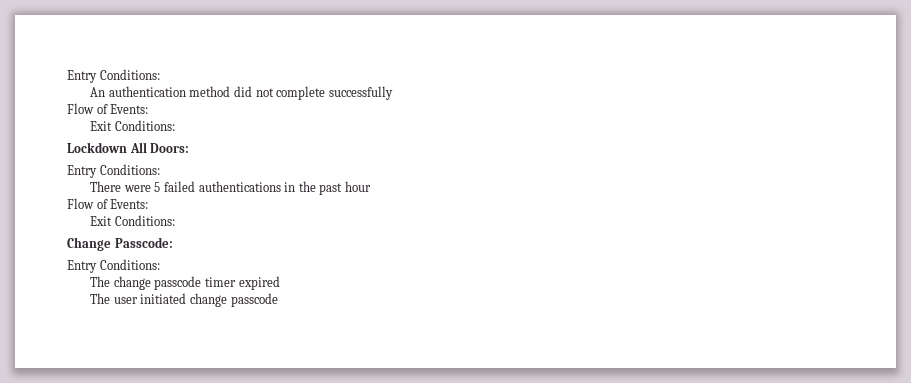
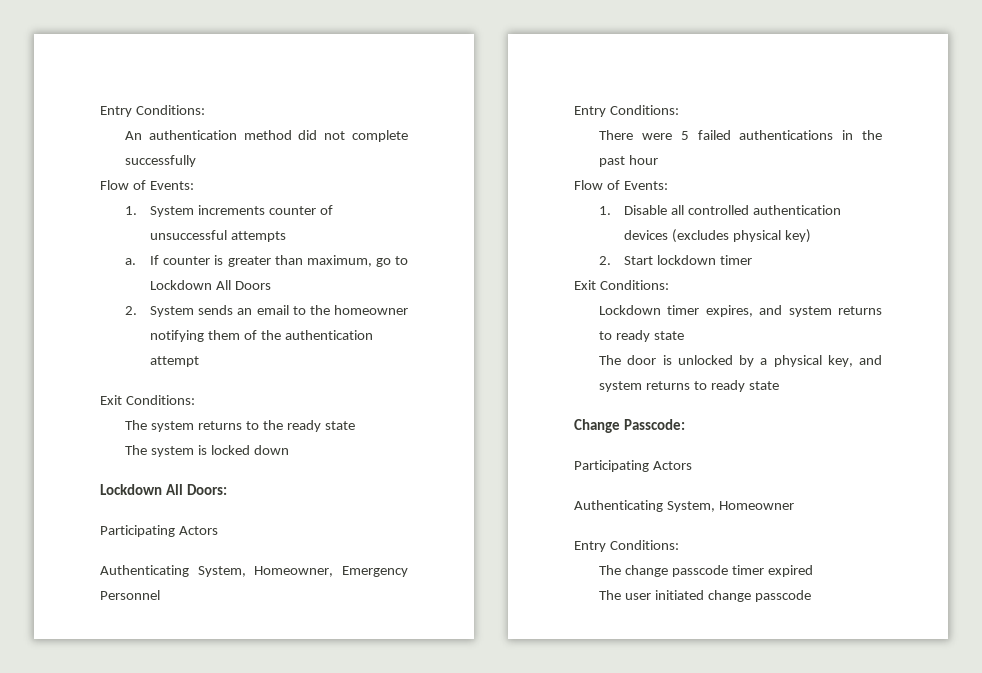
  An authentication method did not complete successfully
  Flow of Events:
+ 1. System increments counter of unsuccessful attempts
+ a. If counter is greater than maximum, go to Lockdown All Doors
+ 2. System sends an email to the homeowner notifying them of the authentication attempt
  Exit Conditions:
+ The system returns to the ready state
+ The system is locked down
  Lockdown All Doors:
+ Participating Actors
+ Authenticating System, Homeowner, Emergency Personnel
  There were 5 failed authentications in the past hour
  Flow of Events:
+ 1. Disable all controlled authentication devices (excludes physical key)
+ 2. Start lockdown timer
  Exit Conditions:
+ Lockdown timer expires, and system returns to ready state
+ The door is unlocked by a physical key, and system returns to ready state
  Change Passcode:
+ Participating Actors
+ Authenticating System, Homeowner

